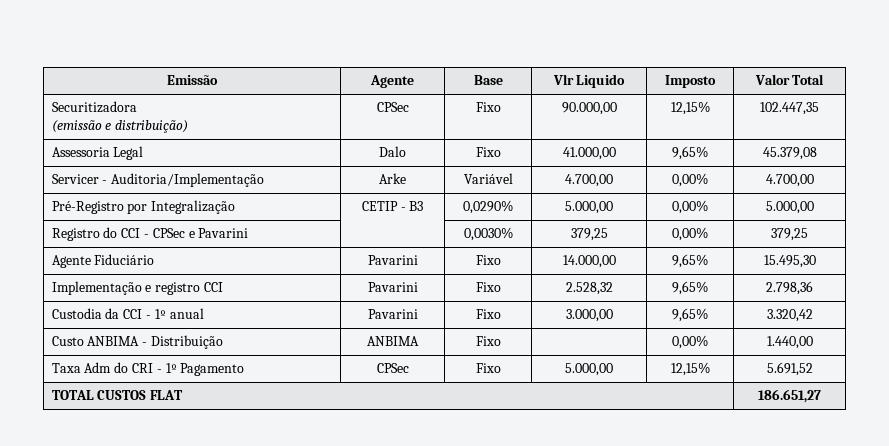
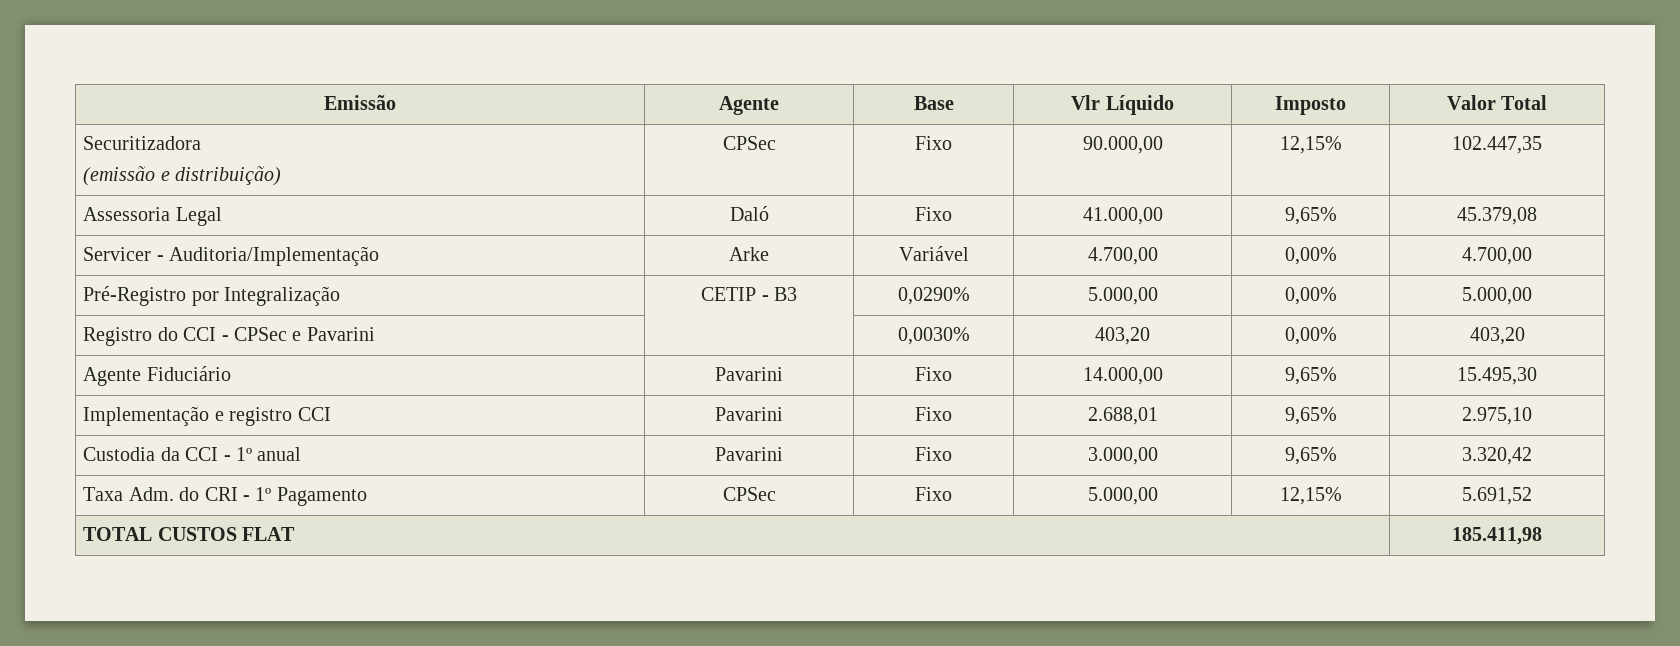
- Emissão | Agente | Base | Vlr Liquido | Imposto | Valor Total
+ Emissão | Agente | Base | Vlr Líquido | Imposto | Valor Total
- Assessoria Legal | Dalo | Fixo | 41.000,00 | 9,65% | 45.379,08
+ Assessoria Legal | Daló | Fixo | 41.000,00 | 9,65% | 45.379,08
- Registro do CCI - CPSec e Pavarini | | 0,0030% | 379,25 | 0,00% | 379,25
+ Registro do CCI - CPSec e Pavarini | | 0,0030% | 403,20 | 0,00% | 403,20
- Implementação e registro CCI | Pavarini | Fixo | 2.528,32 | 9,65% | 2.798,36
+ Implementação e registro CCI | Pavarini | Fixo | 2.688,01 | 9,65% | 2.975,10
- Custo ANBIMA - Distribuição | ANBIMA | Fixo | | 0,00% | 1.440,00
- Taxa Adm do CRI - 1º Pagamento | CPSec | Fixo | 5.000,00 | 12,15% | 5.691,52
+ Taxa Adm. do CRI - 1º Pagamento | CPSec | Fixo | 5.000,00 | 12,15% | 5.691,52
- TOTAL CUSTOS FLAT | 186.651,27
+ TOTAL CUSTOS FLAT | 185.411,98

